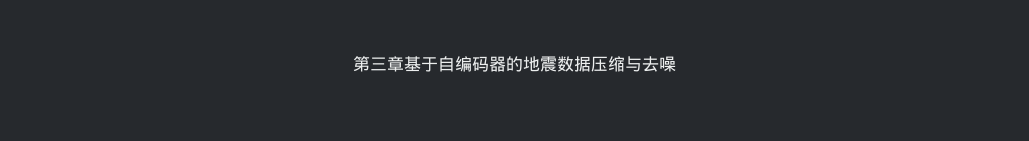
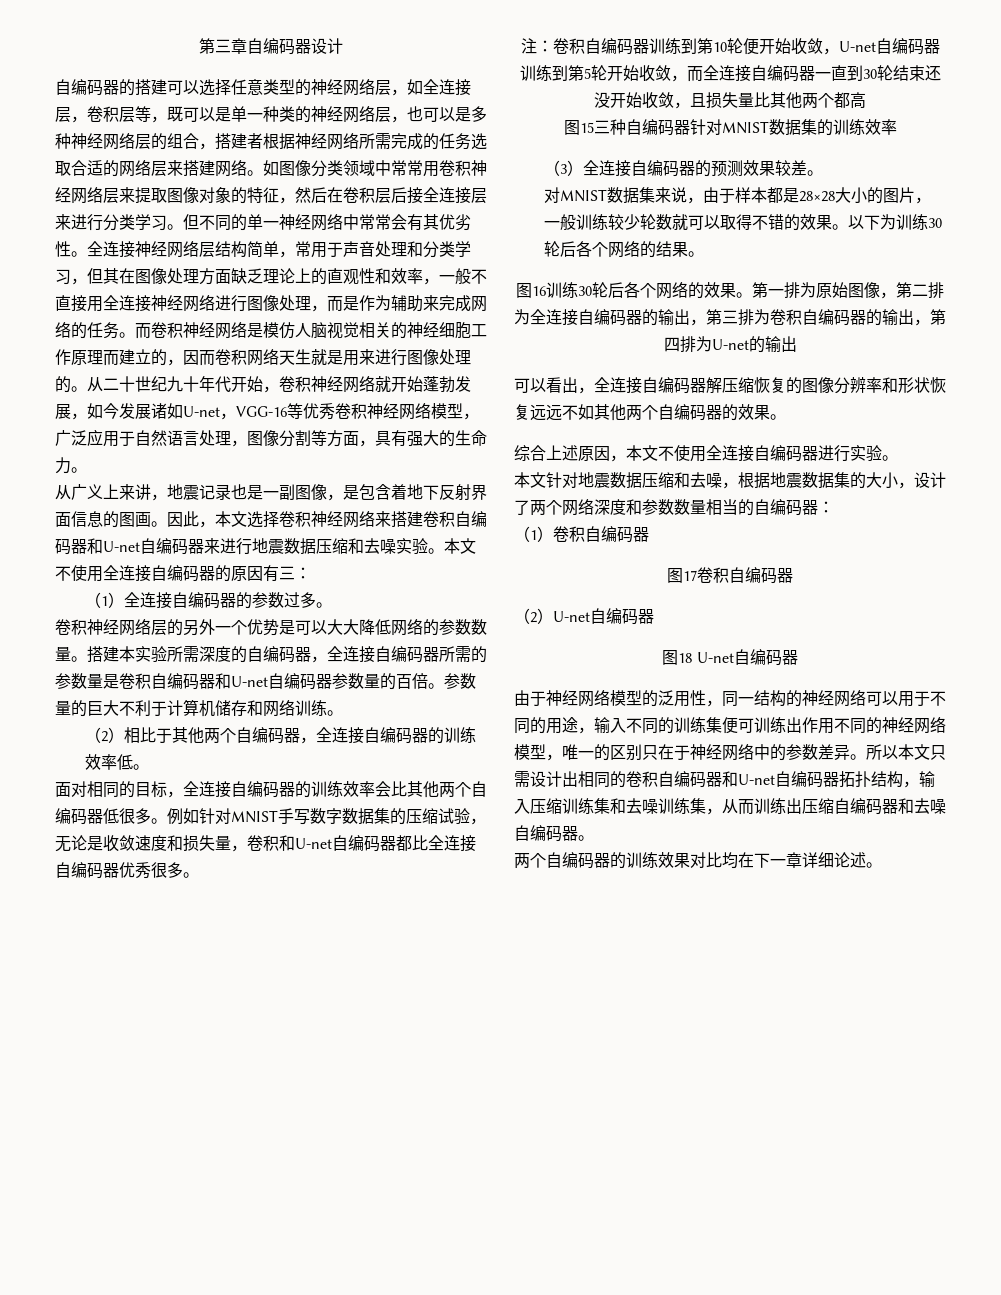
- 第三章基于自编码器的地震数据压缩与去噪
+ 第三章自编码器设计
+ 自编码器的搭建可以选择任意类型的神经网络层，如全连接层，卷积层等，既可以是单一种类的神经网络层，也可以是多种神经网络层的组合，搭建者根据神经网络所需完成的任务选取合适的网络层来搭建网络。如图像分类领域中常常用卷积神经网络层来提取图像对象的特征，然后在卷积层后接全连接层来进行分类学习。但不同的单一神经网络中常常会有其优劣性。全连接神经网络层结构简单，常用于声音处理和分类学习，但其在图像处理方面缺乏理论上的直观性和效率，一般不直接用全连接神经网络进行图像处理，而是作为辅助来完成网络的任务。而卷积神经网络是模仿人脑视觉相关的神经细胞工作原理而建立的，因而卷积网络天生就是用来进行图像处理的。从二十世纪九十年代开始，卷积神经网络就开始蓬勃发展，如今发展诸如U-net，VGG-16等优秀卷积神经网络模型，广泛应用于自然语言处理，图像分割等方面，具有强大的生命力。
+ 从广义上来讲，地震记录也是一副图像，是包含着地下反射界面信息的图画。因此，本文选择卷积神经网络来搭建卷积自编码器和U-net自编码器来进行地震数据压缩和去噪实验。本文不使用全连接自编码器的原因有三：
+ （1）全连接自编码器的参数过多。
+ 卷积神经网络层的另外一个优势是可以大大降低网络的参数数量。搭建本实验所需深度的自编码器，全连接自编码器所需的参数量是卷积自编码器和U-net自编码器参数量的百倍。参数量的巨大不利于计算机储存和网络训练。
+ （2）相比于其他两个自编码器，全连接自编码器的训练效率低。
+ 面对相同的目标，全连接自编码器的训练效率会比其他两个自编码器低很多。例如针对MNIST手写数字数据集的压缩试验，无论是收敛速度和损失量，卷积和U-net自编码器都比全连接自编码器优秀很多。
+ 注：卷积自编码器训练到第10轮便开始收敛，U-net自编码器训练到第5轮开始收敛，而全连接自编码器一直到30轮结束还没开始收敛，且损失量比其他两个都高
+ 图15三种自编码器针对MNIST数据集的训练效率
+ （3）全连接自编码器的预测效果较差。
+ 对MNIST数据集来说，由于样本都是28×28大小的图片，一般训练较少轮数就可以取得不错的效果。以下为训练30轮后各个网络的结果。
+ 图16训练30轮后各个网络的效果。第一排为原始图像，第二排为全连接自编码器的输出，第三排为卷积自编码器的输出，第四排为U-net的输出
+ 可以看出，全连接自编码器解压缩恢复的图像分辨率和形状恢复远远不如其他两个自编码器的效果。
+ 综合上述原因，本文不使用全连接自编码器进行实验。
+ 本文针对地震数据压缩和去噪，根据地震数据集的大小，设计了两个网络深度和参数数量相当的自编码器：
+ （1）卷积自编码器
+ 图17卷积自编码器
+ （2）U-net自编码器
+ 图18 U-net自编码器
+ 由于神经网络模型的泛用性，同一结构的神经网络可以用于不同的用途，输入不同的训练集便可训练出作用不同的神经网络模型，唯一的区别只在于神经网络中的参数差异。所以本文只需设计出相同的卷积自编码器和U-net自编码器拓扑结构，输入压缩训练集和去噪训练集，从而训练出压缩自编码器和去噪自编码器。
+ 两个自编码器的训练效果对比均在下一章详细论述。

